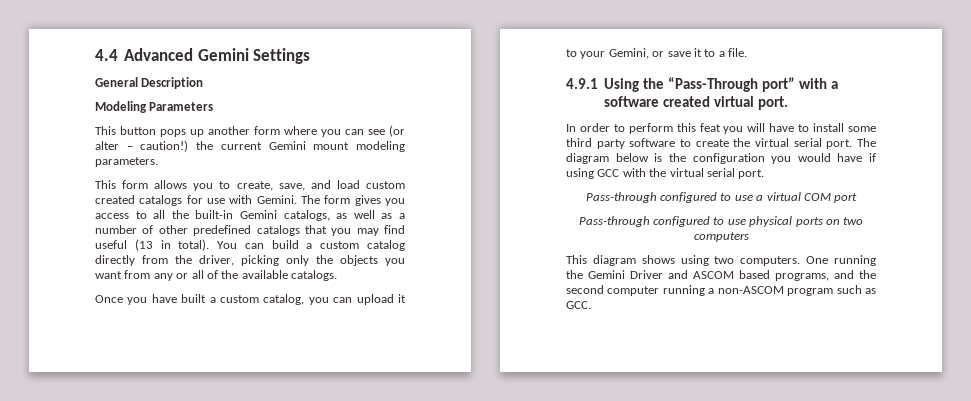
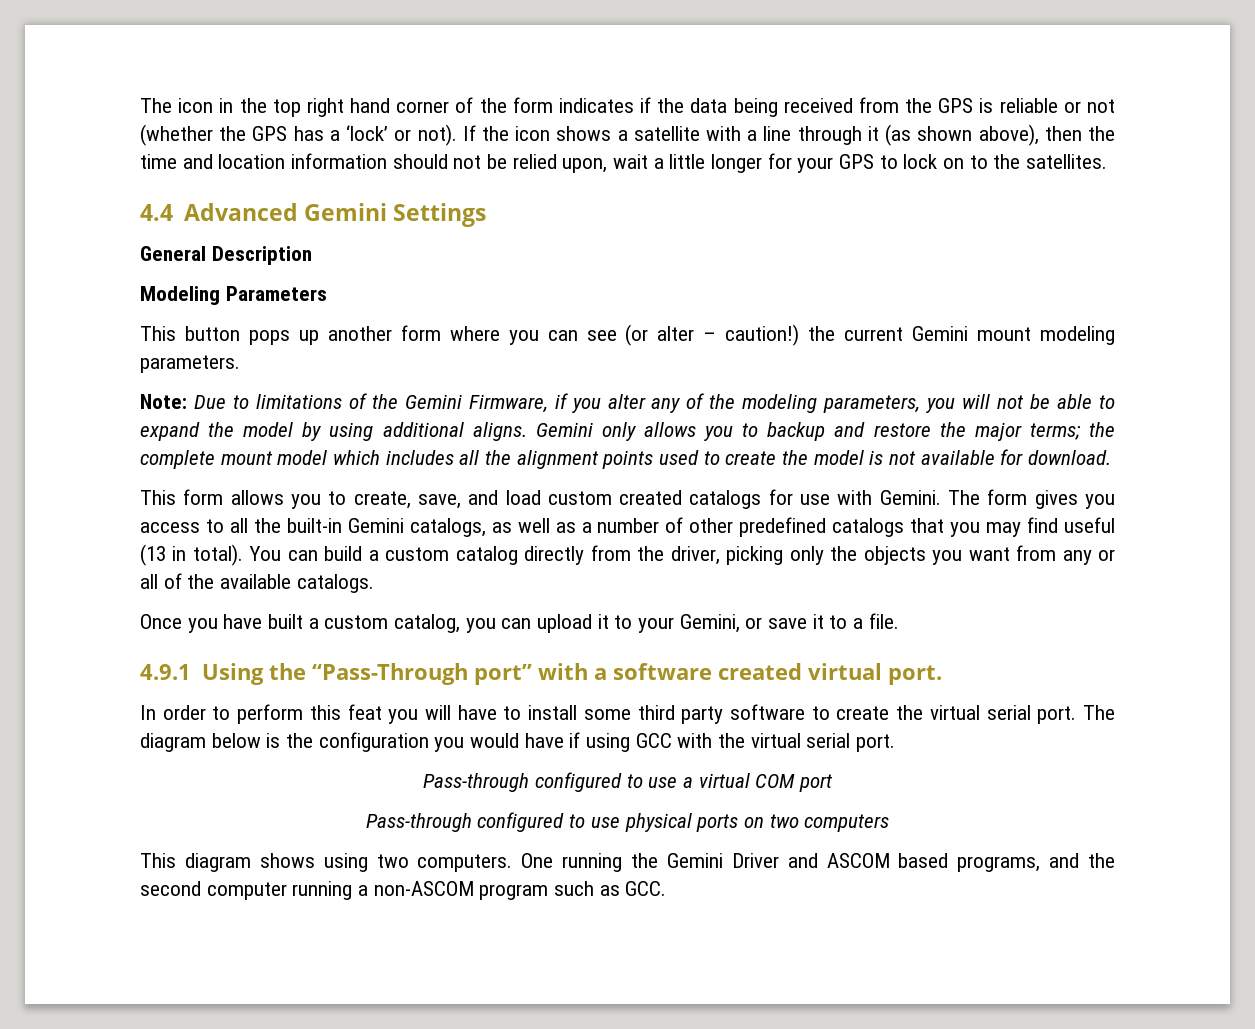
+ The icon in the top right hand corner of the form indicates if the data being received from the GPS is reliable or not (whether the GPS has a ‘lock’ or not). If the icon shows a satellite with a line through it (as shown above), then the time and location information should not be relied upon, wait a little longer for your GPS to lock on to the satellites.
+ Note: Due to limitations of the Gemini Firmware, if you alter any of the modeling parameters, you will not be able to expand the model by using additional aligns. Gemini only allows you to backup and restore the major terms; the complete mount model which includes all the alignment points used to create the model is not available for download.

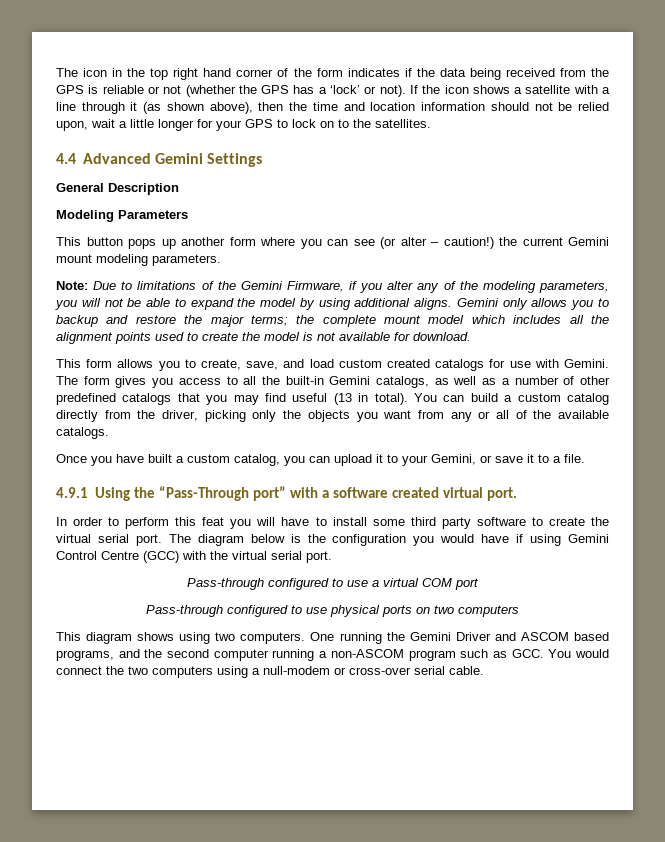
- The diagram below is the configuration you would have if using GCC with the virtual serial port.
+ The diagram below is the configuration you would have if using Gemini Control Centre (GCC) with the virtual serial port.
- One running the Gemini Driver and ASCOM based programs, and the second computer running a non-ASCOM program such as GCC.
+ One running the Gemini Driver and ASCOM based programs, and the second computer running a non-ASCOM program such as GCC. You would connect the two computers using a null-modem or cross-over serial cable.

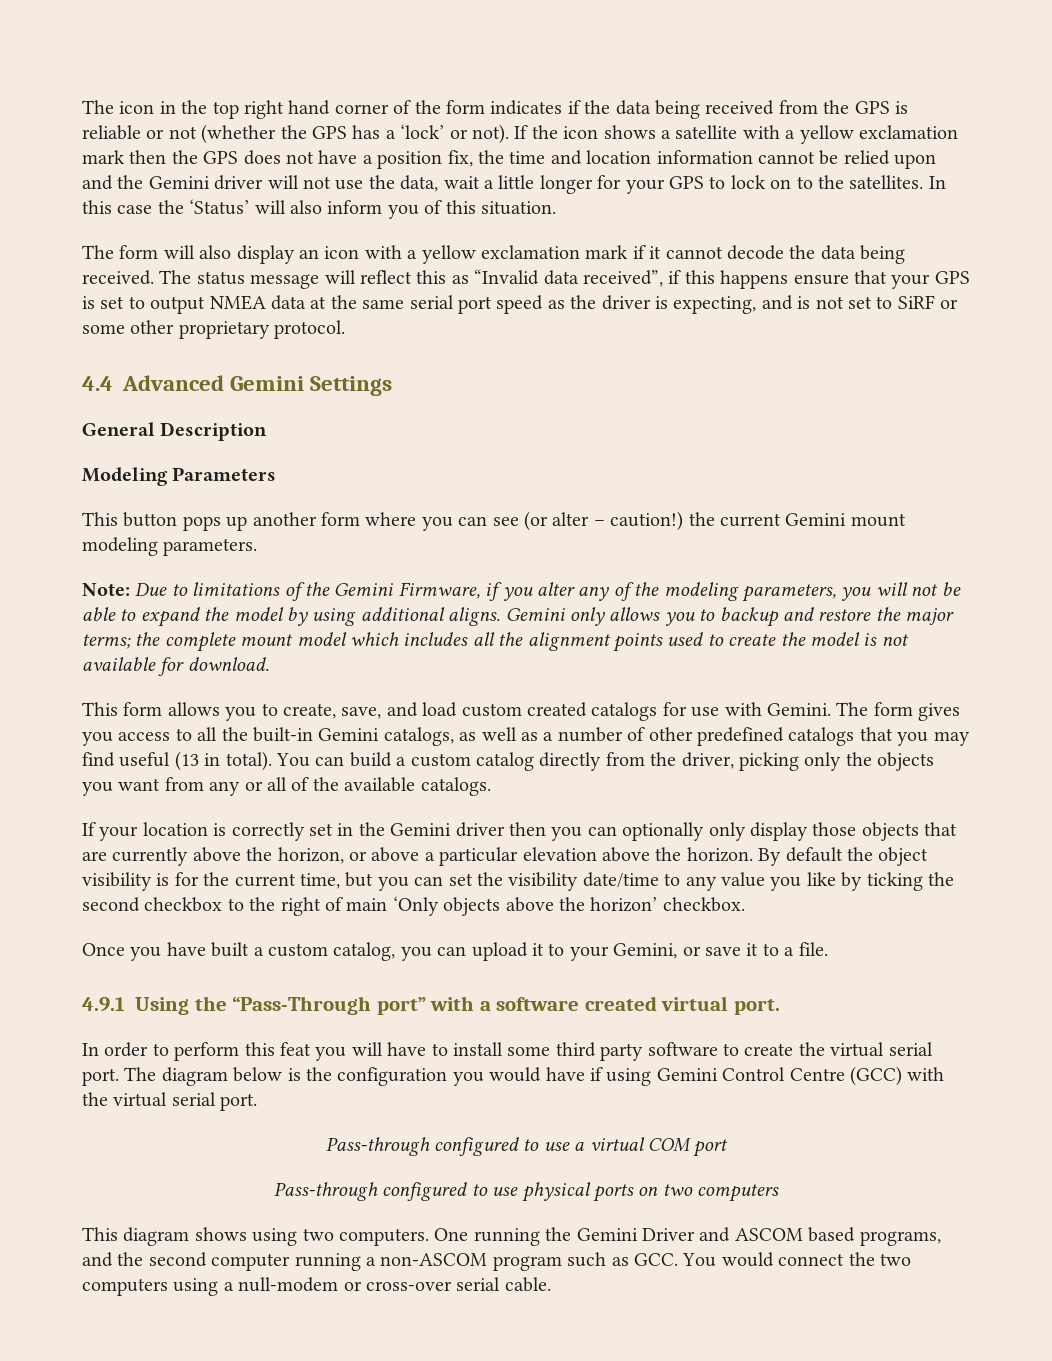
- If the icon shows a satellite with a line through it (as shown above), then the time and location information should not be relied upon, wait a little longer for your GPS to lock on to the satellites.
+ If the icon shows a satellite with a yellow exclamation mark then the GPS does not have a position fix, the time and location information cannot be relied upon and the Gemini driver will not use the data, wait a little longer for your GPS to lock on to the satellites. In this case the ‘Status’ will also inform you of this situation.
+ The form will also display an icon with a yellow exclamation mark if it cannot decode the data being received. The status message will reflect this as “Invalid data received”, if this happens ensure that your GPS is set to output NMEA data at the same serial port speed as the driver is expecting, and is not set to SiRF or some other proprietary protocol.
+ If your location is correctly set in the Gemini driver then you can optionally only display those objects that are currently above the horizon, or above a particular elevation above the horizon. By default the object visibility is for the current time, but you can set the visibility date/time to any value you like by ticking the second checkbox to the right of main ‘Only objects above the horizon’ checkbox.

